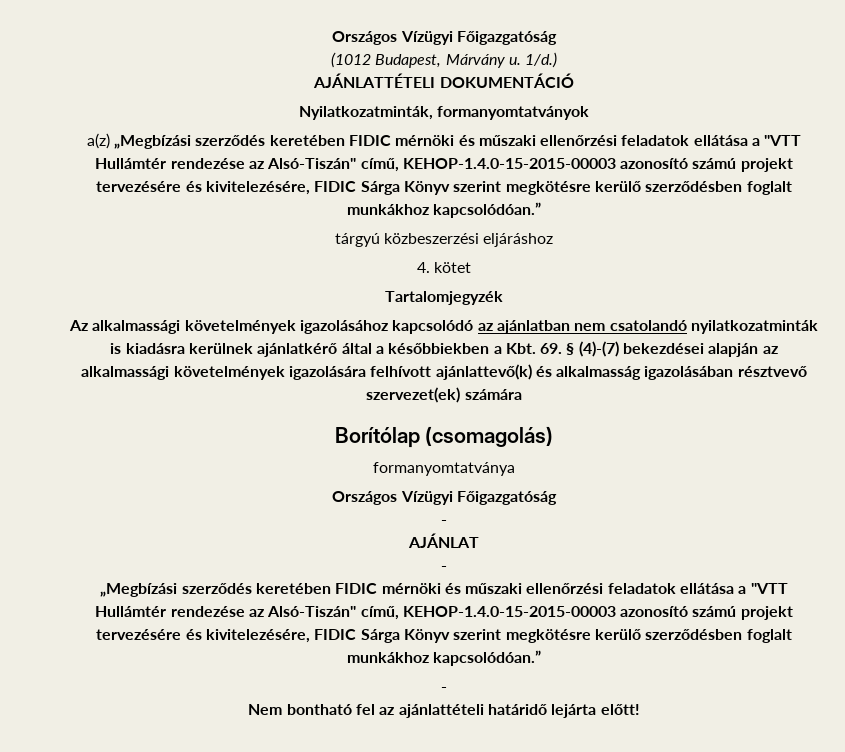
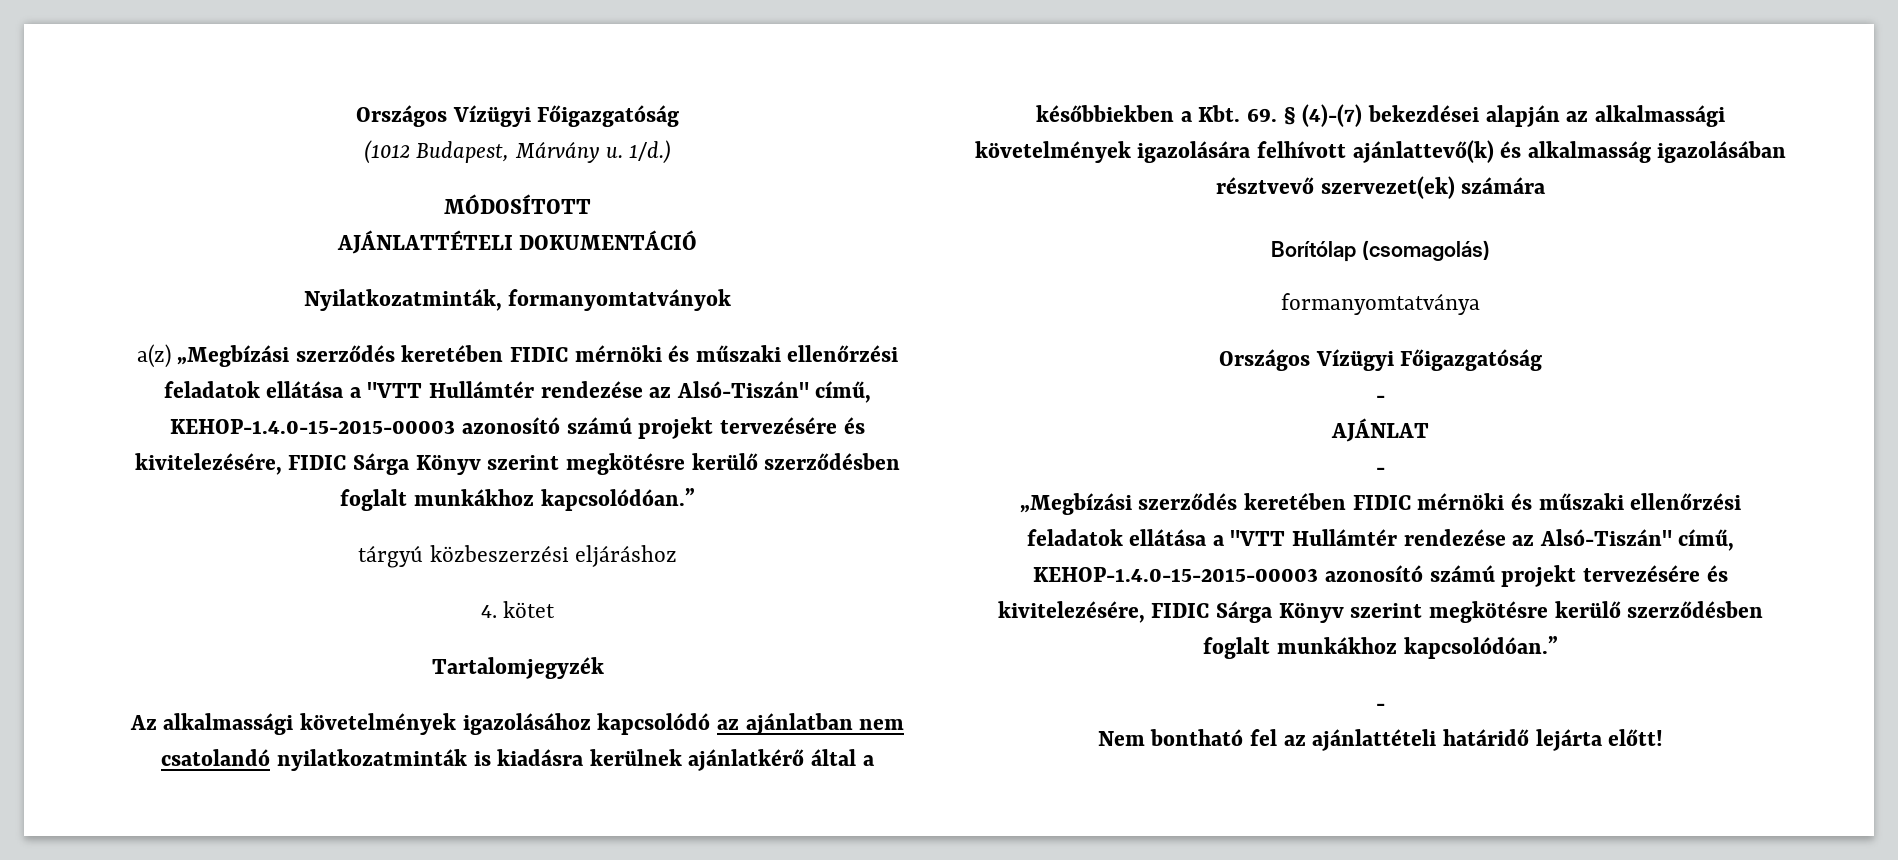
+ MÓDOSÍTOTT

